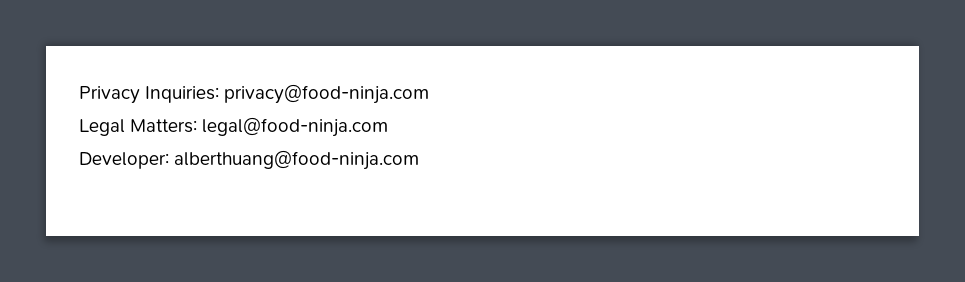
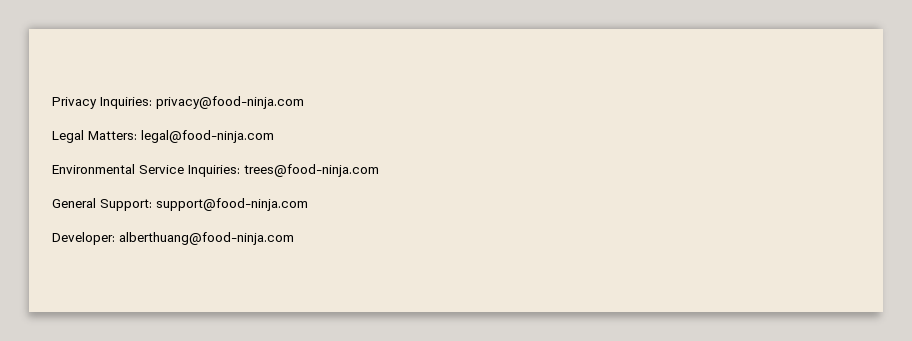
+ Environmental Service Inquiries: trees@food-ninja.com
+ General Support: support@food-ninja.com

